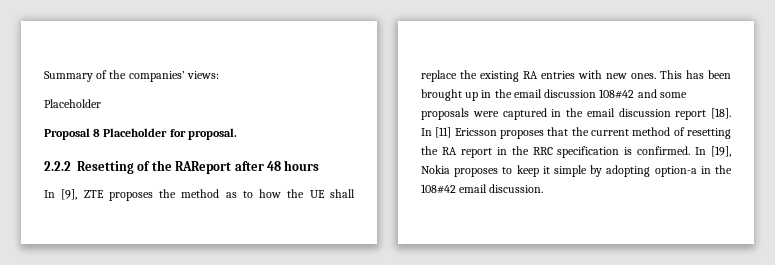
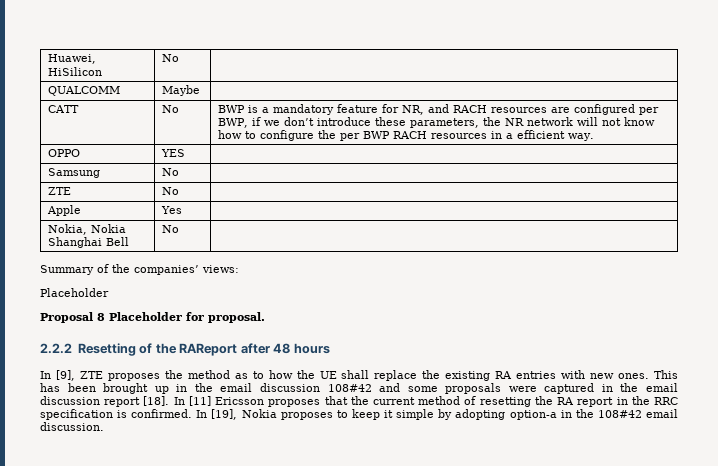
+ Huawei, HiSilicon | No |
+ QUALCOMM | Maybe |
+ CATT | No | BWP is a mandatory feature for NR, and RACH resources are configured per BWP, if we don’t introduce these parameters, the NR network will not know how to configure the per BWP RACH resources in a efficient way.
+ OPPO | YES |
+ Samsung | No |
+ ZTE | No |
+ Apple | Yes |
+ Nokia, Nokia Shanghai Bell | No |

